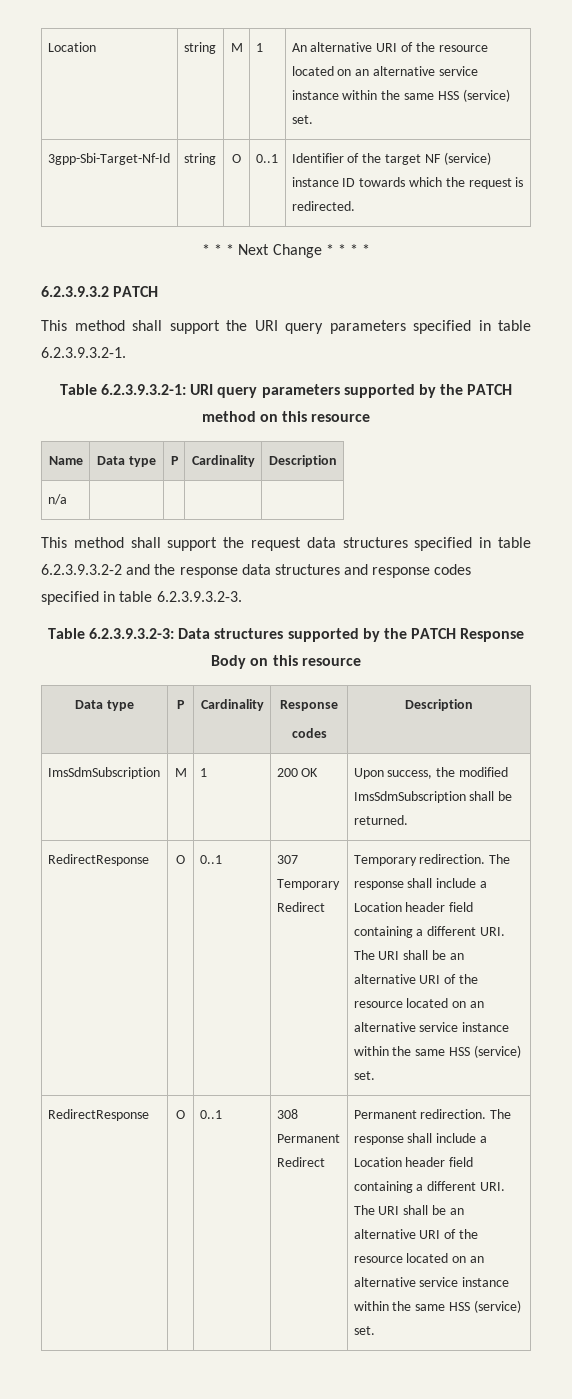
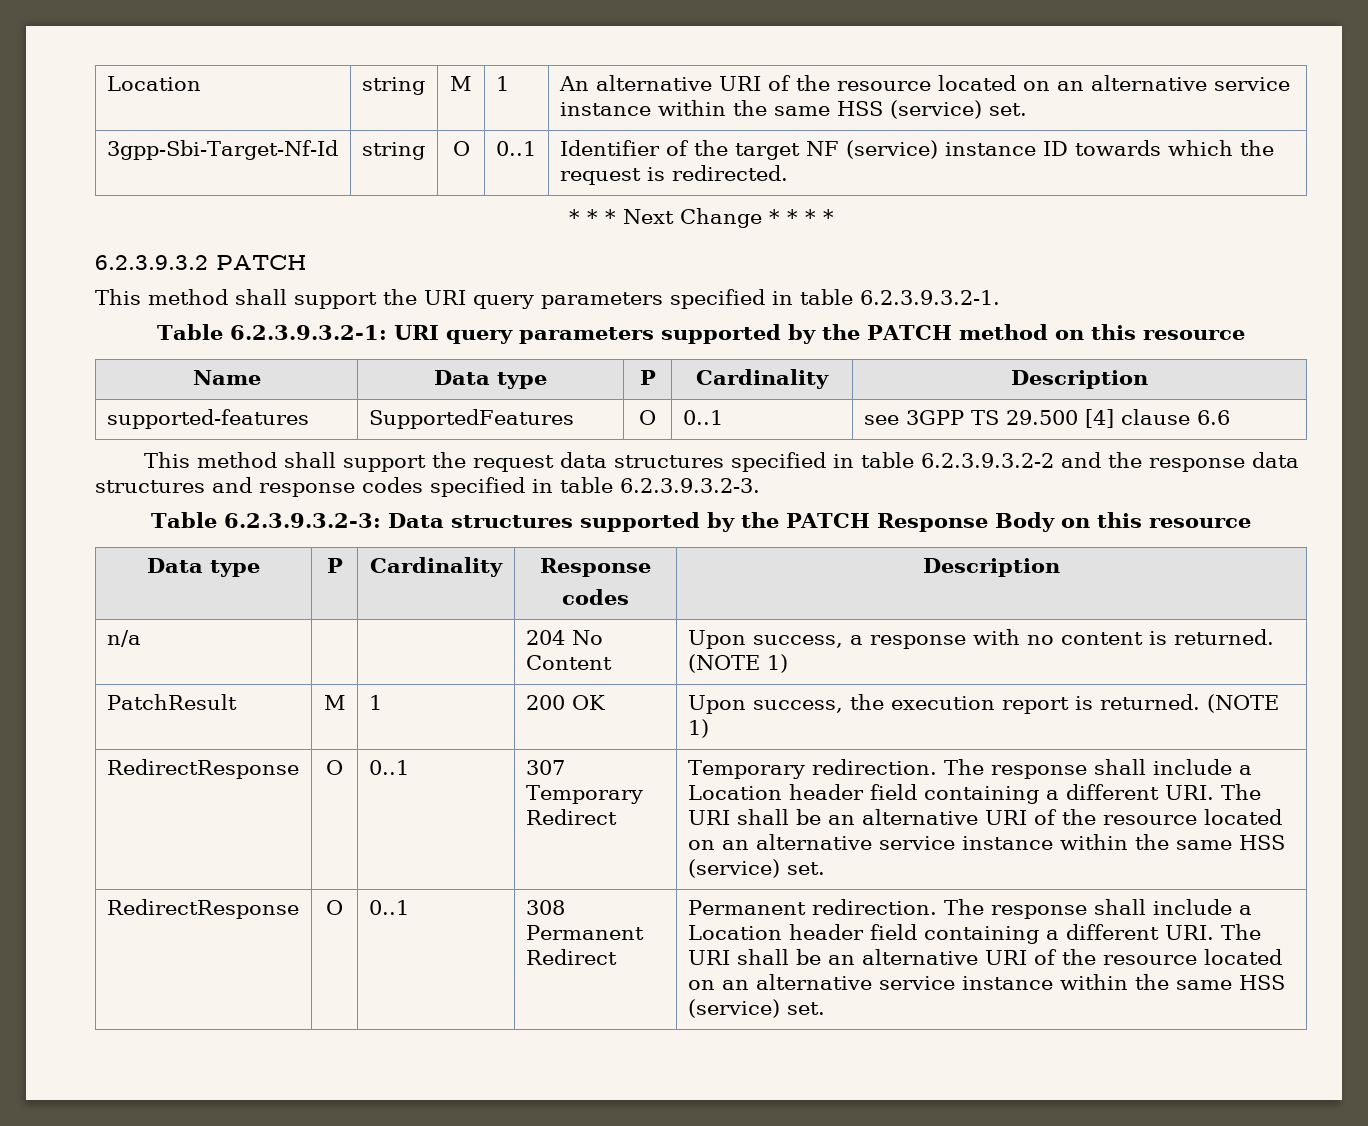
- n/a | | | |
+ supported-features | SupportedFeatures | O | 0..1 | see 3GPP TS 29.500 [4] clause 6.6
- ImsSdmSubscription | M | 1 | 200 OK | Upon success, the modified ImsSdmSubscription shall be returned.
+ n/a | | | 204 No Content | Upon success, a response with no content is returned. (NOTE 1)
+ PatchResult | M | 1 | 200 OK | Upon success, the execution report is returned. (NOTE 1)

